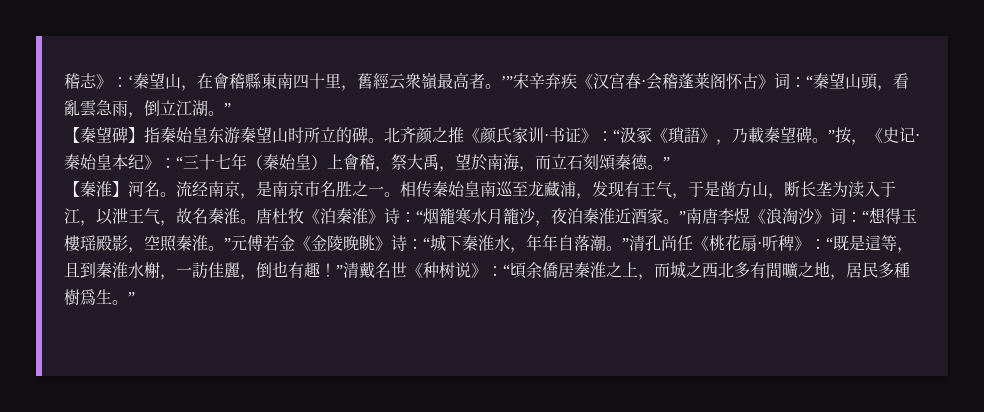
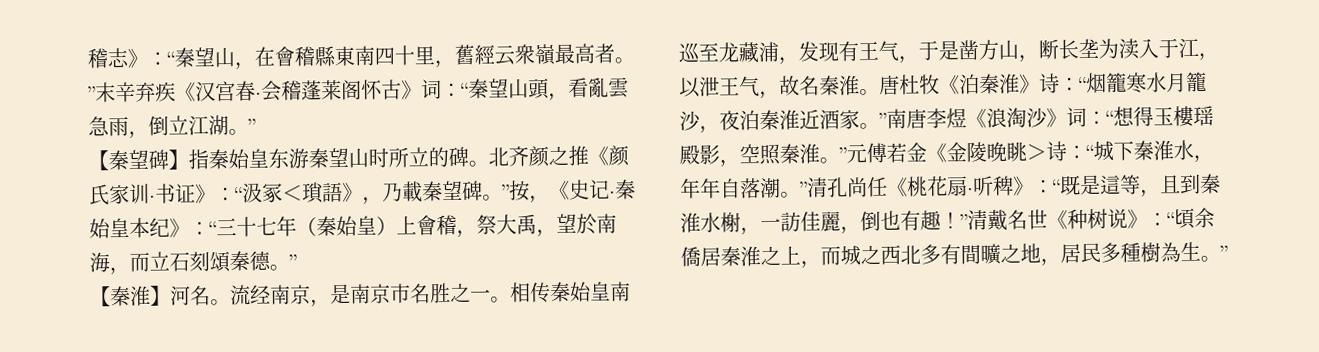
- 稽志》：‘秦望山，在會稽縣東南四十里，舊經云衆嶺最高者。’”宋辛弃疾《汉宫春·会稽蓬莱阁怀古》词：“秦望山頭，看亂雲急雨，倒立江湖。”
+ 稽志》：“秦望山，在會稽縣東南四十里，舊經云衆嶺最高者。”末辛弃疾《汉宫春·会稽蓬莱阁怀古》词：“秦望山頭，看亂雲急雨，倒立江湖。”
- 北齐颜之推《颜氏家训·书证》：“汲冢《瑣語》，乃載秦望碑。”按，《史记·秦始皇本纪》：“三十七年（秦始皇）上會稽，祭大禹，望於南海，而立石刻頌秦德。”
+ 北齐颜之推《颜氏家训·书证》：“汲冢＜瑣語》，乃載秦望碑。”按，《史记·秦始皇本纪》：“三十七年（秦始皇）上會稽，祭大禹，望於南海，而立石刻頌秦德。”
- “想得玉樓瑶殿影，空照秦淮。”元傅若金《金陵晚眺》诗：
+ “想得玉樓瑶殿影，空照秦淮。”元傅若金《金陵晚眺＞诗：
- “頃余僑居秦淮之上，而城之西北多有間曠之地，居民多種樹爲生。”
+ “頃余僑居秦淮之上，而城之西北多有間曠之地，居民多種樹為生。”

